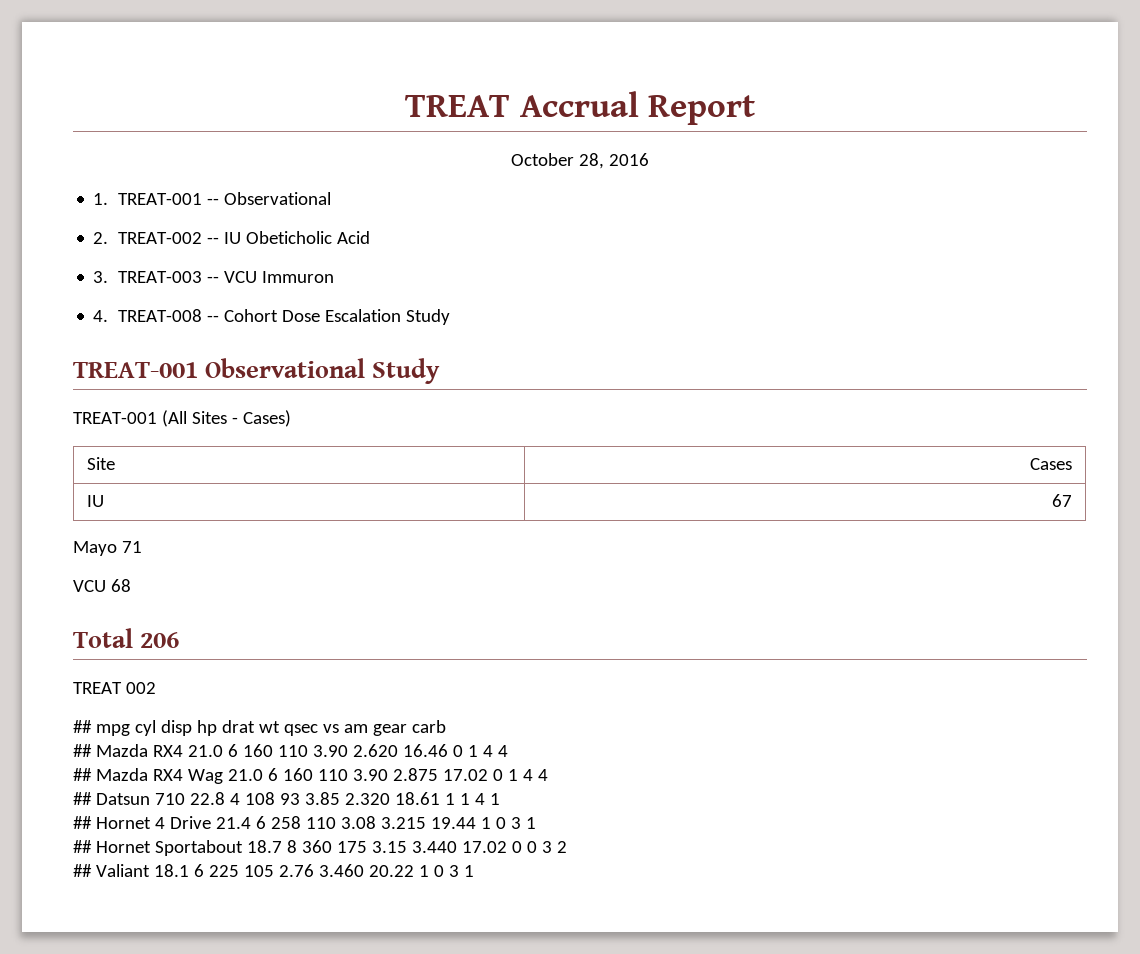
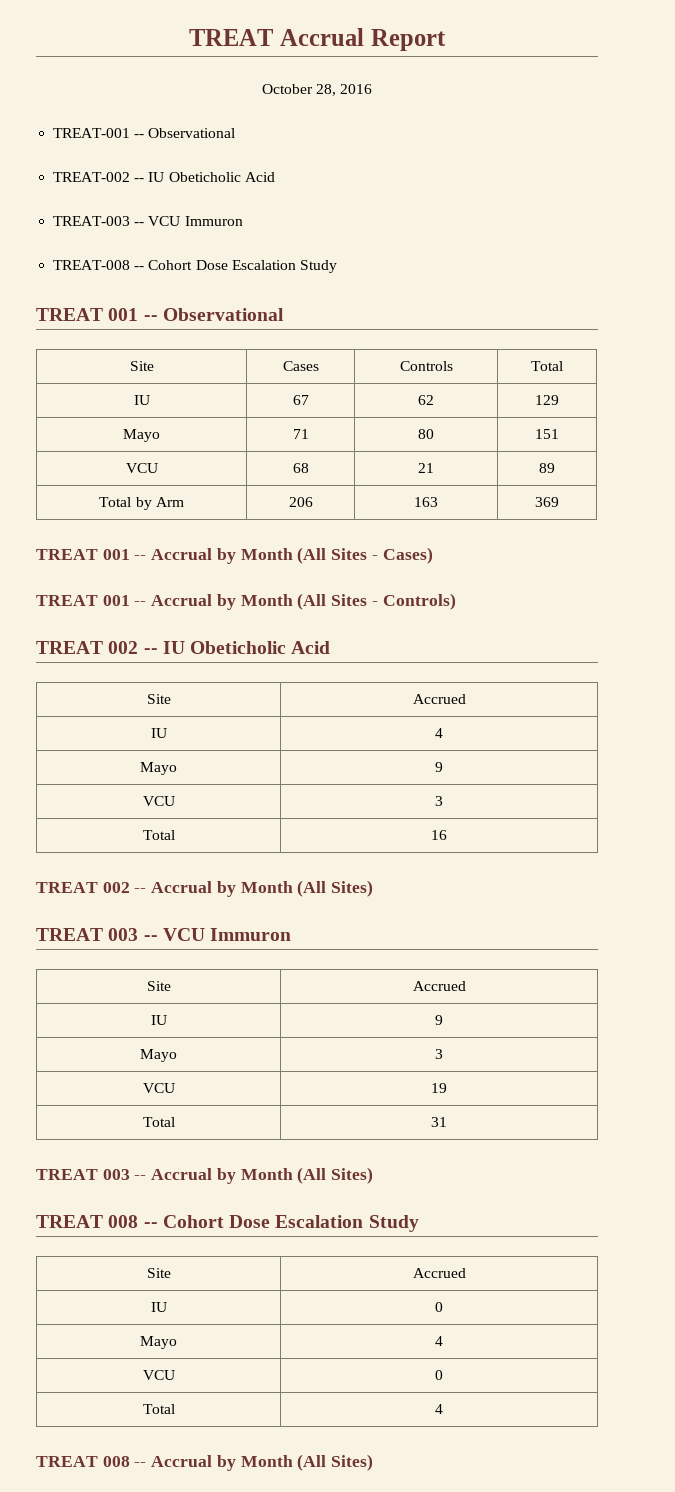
- 1. TREAT-001 -- Observational
+ TREAT-001 -- Observational
- 2. TREAT-002 -- IU Obeticholic Acid
+ TREAT-002 -- IU Obeticholic Acid
- 3. TREAT-003 -- VCU Immuron
+ TREAT-003 -- VCU Immuron
- 4. TREAT-008 -- Cohort Dose Escalation Study
+ TREAT-008 -- Cohort Dose Escalation Study
- TREAT-001 Observational Study
- TREAT-001 (All Sites - Cases)
- Site | Cases
- IU | 67
- Mayo 71
- VCU 68
- Total 206
- TREAT 002
- ## mpg cyl disp hp drat wt qsec vs am gear carb
- ## Mazda RX4 21.0 6 160 110 3.90 2.620 16.46 0 1 4 4
- ## Mazda RX4 Wag 21.0 6 160 110 3.90 2.875 17.02 0 1 4 4
- ## Datsun 710 22.8 4 108 93 3.85 2.320 18.61 1 1 4 1
- ## Hornet 4 Drive 21.4 6 258 110 3.08 3.215 19.44 1 0 3 1
- ## Hornet Sportabout 18.7 8 360 175 3.15 3.440 17.02 0 0 3 2
- ## Valiant 18.1 6 225 105 2.76 3.460 20.22 1 0 3 1
+ TREAT 001 -- Observational
+ Site | Cases | Controls | Total
+ IU | 67 | 62 | 129
+ Mayo | 71 | 80 | 151
+ VCU | 68 | 21 | 89
+ Total by Arm | 206 | 163 | 369
+ TREAT 001 -- Accrual by Month (All Sites - Cases)
+ TREAT 001 -- Accrual by Month (All Sites - Controls)
+ TREAT 002 -- IU Obeticholic Acid
+ Site | Accrued
+ IU | 4
+ Mayo | 9
+ VCU | 3
+ Total | 16
+ TREAT 002 -- Accrual by Month (All Sites)
+ TREAT 003 -- VCU Immuron
+ Site | Accrued
+ IU | 9
+ Mayo | 3
+ VCU | 19
+ Total | 31
+ TREAT 003 -- Accrual by Month (All Sites)
+ TREAT 008 -- Cohort Dose Escalation Study
+ Site | Accrued
+ IU | 0
+ Mayo | 4
+ VCU | 0
+ Total | 4
+ TREAT 008 -- Accrual by Month (All Sites)

